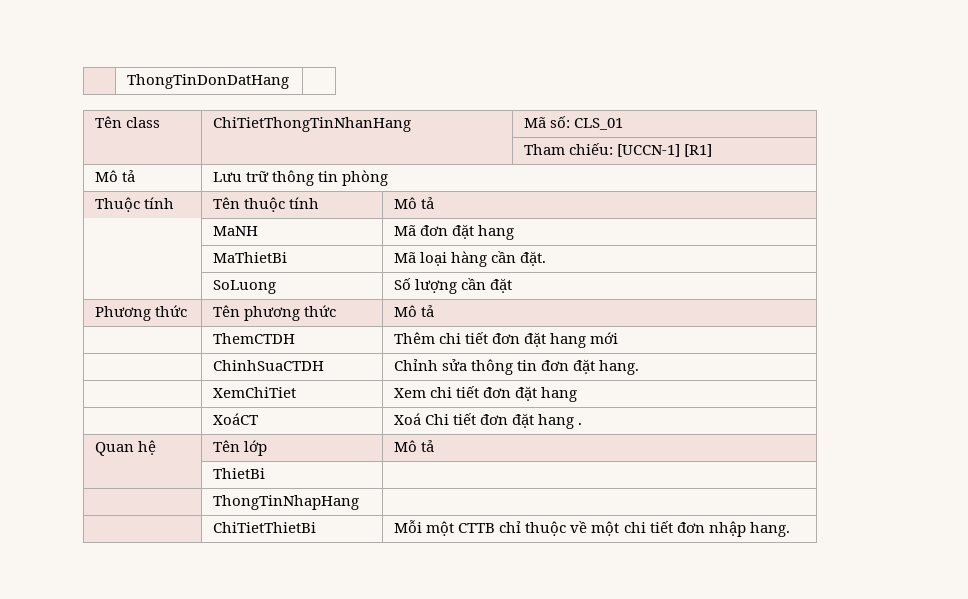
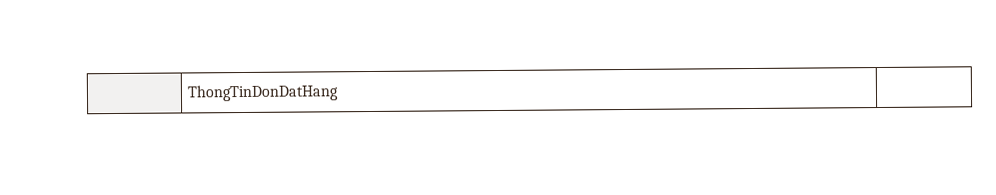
- Tên class | ChiTietThongTinNhanHang | Mã số: CLS_01
- | | Tham chiếu: [UCCN-1] [R1]
- Mô tả | Lưu trữ thông tin phòng
- Thuộc tính | Tên thuộc tính | Mô tả
- | MaNH | Mã đơn đặt hang
- | MaThietBi | Mã loại hàng cần đặt.
- | SoLuong | Số lượng cần đặt
- Phương thức | Tên phương thức | Mô tả
- | ThemCTDH | Thêm chi tiết đơn đặt hang mới
- | ChinhSuaCTDH | Chỉnh sửa thông tin đơn đặt hang.
- | XemChiTiet | Xem chi tiết đơn đặt hang
- | XoáCT | Xoá Chi tiết đơn đặt hang .
- Quan hệ | Tên lớp | Mô tả
- | ThietBi |
- | ThongTinNhapHang |
- | ChiTietThietBi | Mỗi một CTTB chỉ thuộc về một chi tiết đơn nhập hang.

